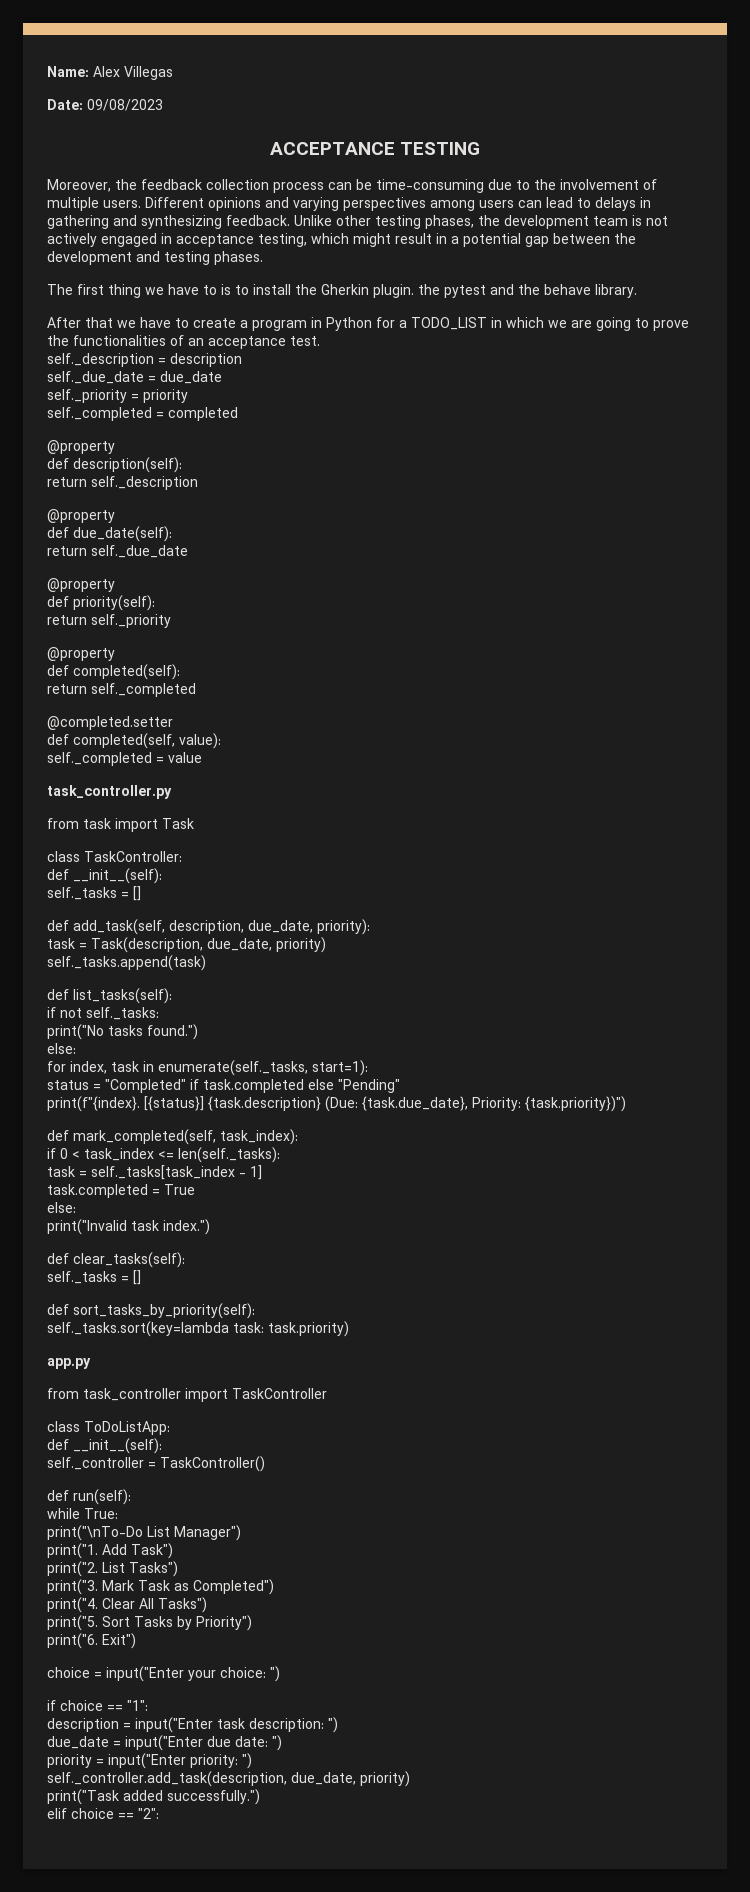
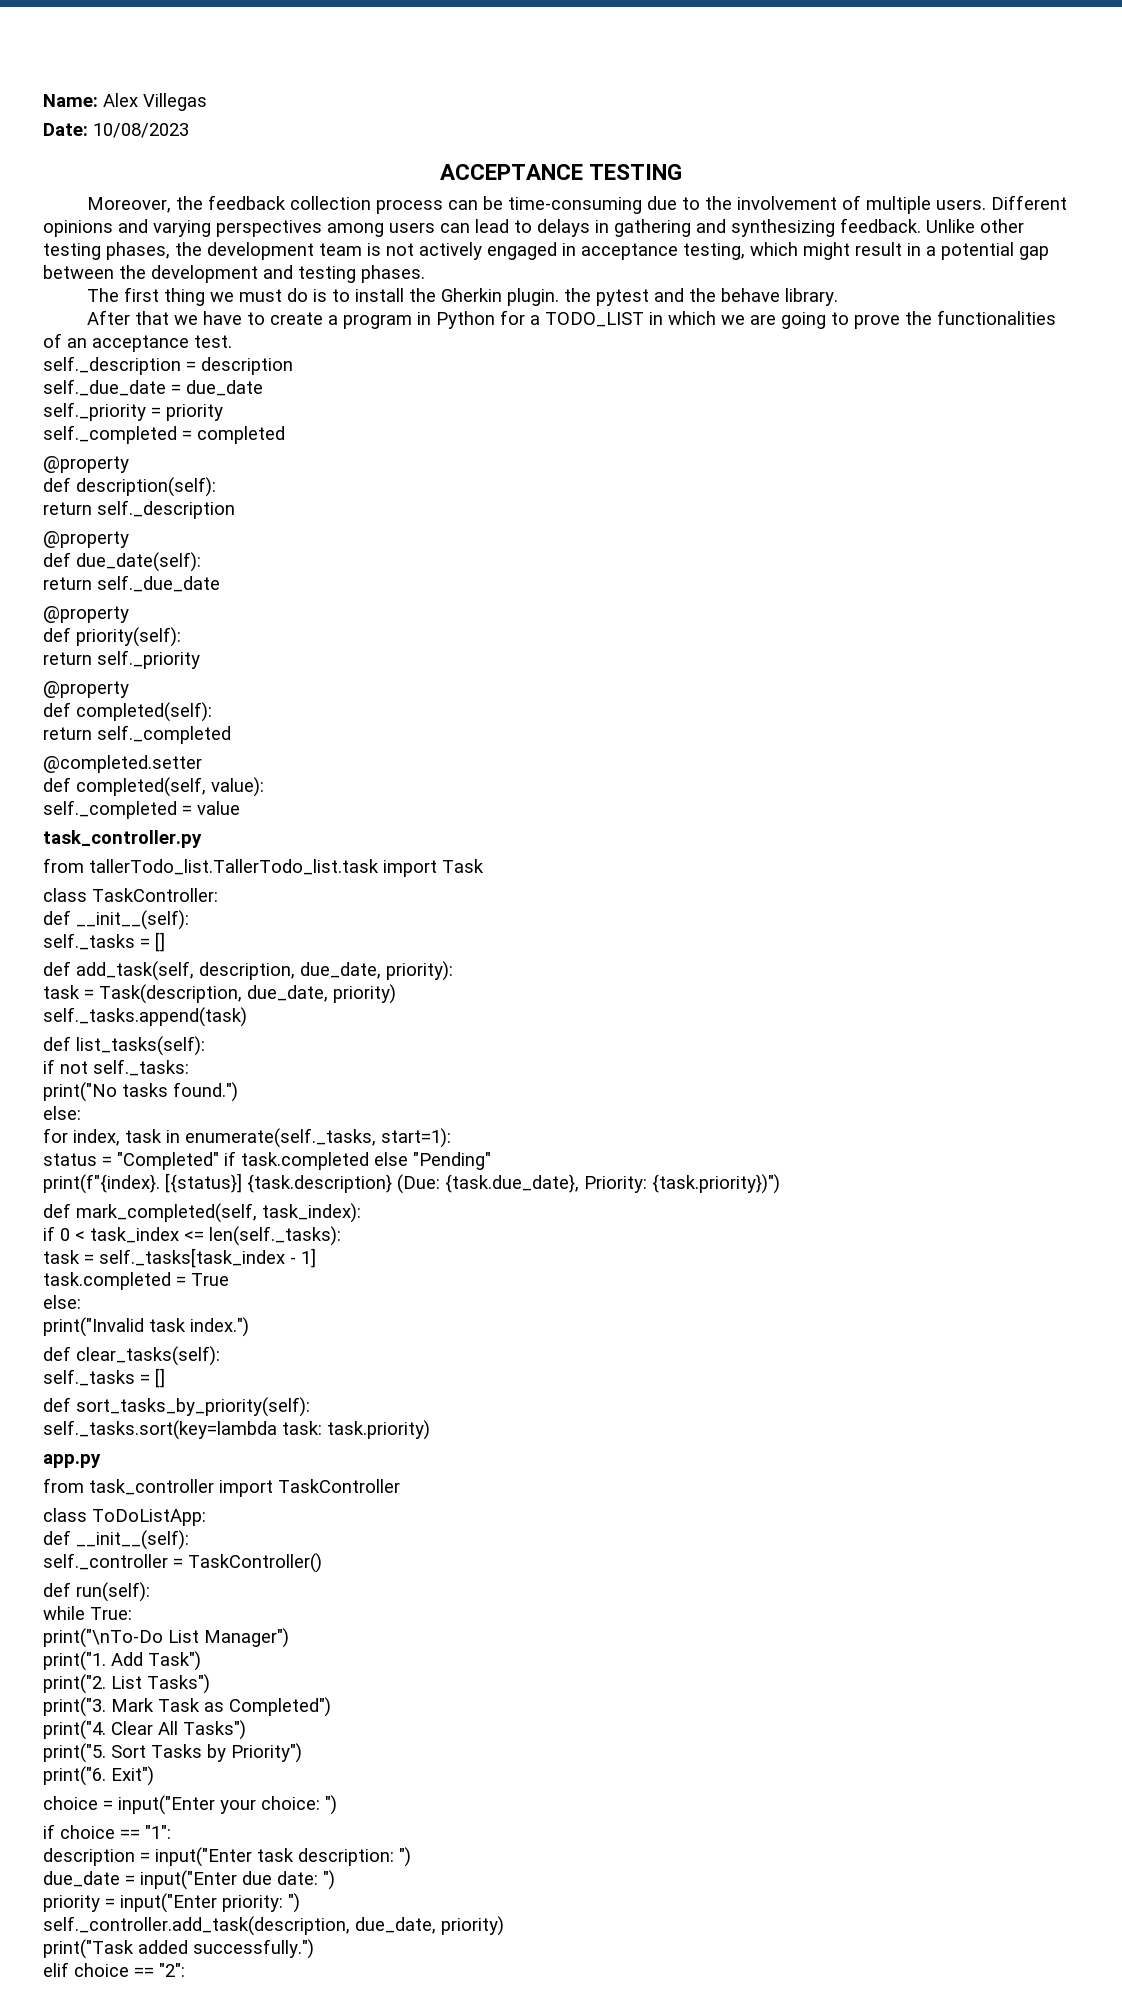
- Date: 09/08/2023
+ Date: 10/08/2023
- The first thing we have to is to install the Gherkin plugin. the pytest and the behave library.
+ The first thing we must do is to install the Gherkin plugin. the pytest and the behave library.
- from task import Task
+ from tallerTodo_list.TallerTodo_list.task import Task

